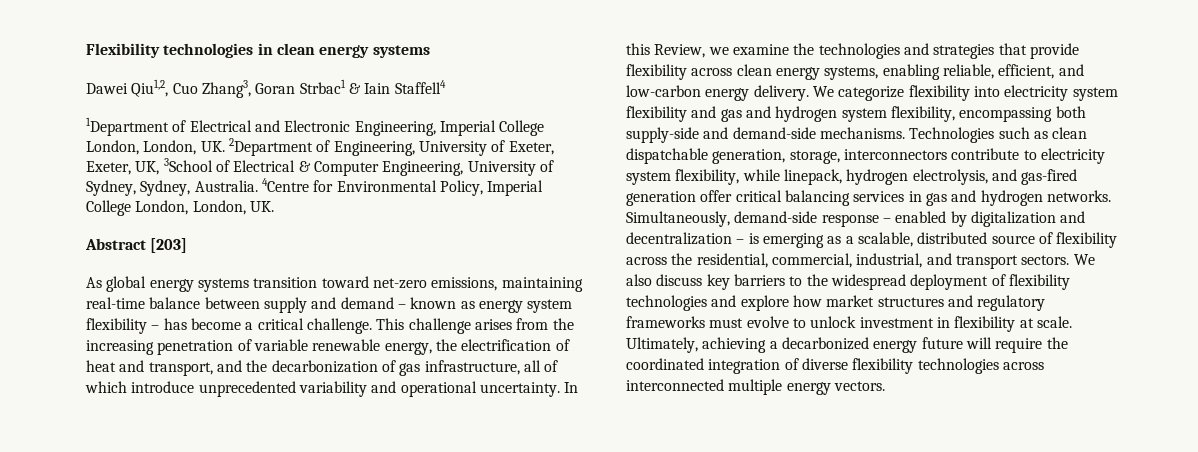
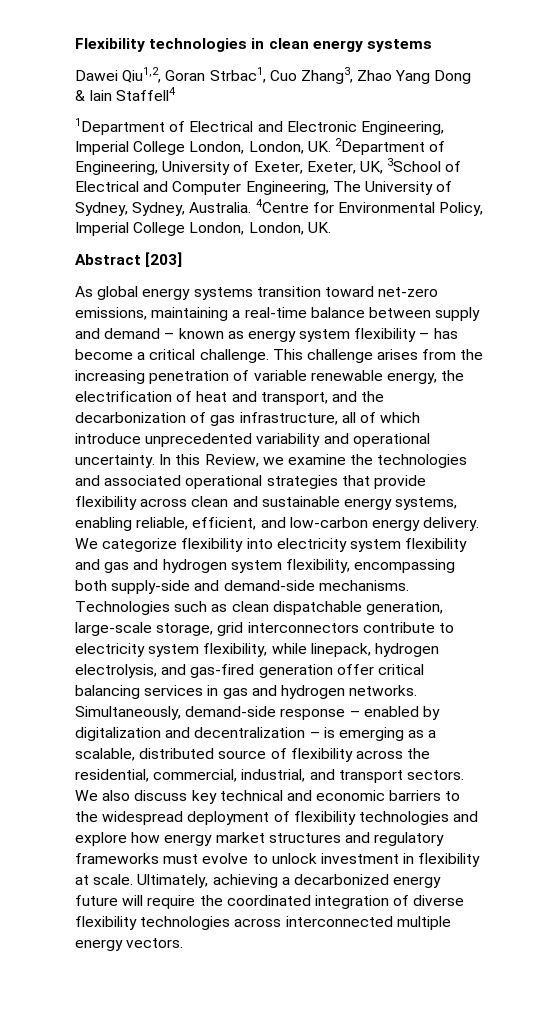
- Dawei Qiu1,2, Cuo Zhang3, Goran Strbac1 & Iain Staffell4
+ Dawei Qiu1,2, Goran Strbac1, Cuo Zhang3, Zhao Yang Dong & Iain Staffell4
- 1Department of Electrical and Electronic Engineering, Imperial College London, London, UK. 2Department of Engineering, University of Exeter, Exeter, UK, 3School of Electrical & Computer Engineering, University of Sydney, Sydney, Australia.
+ 1Department of Electrical and Electronic Engineering, Imperial College London, London, UK. 2Department of Engineering, University of Exeter, Exeter, UK, 3School of Electrical and Computer Engineering, The University of Sydney, Sydney, Australia.
- As global energy systems transition toward net-zero emissions, maintaining real-time balance between supply and demand – known as energy system flexibility – has become a critical challenge.
+ As global energy systems transition toward net-zero emissions, maintaining a real-time balance between supply and demand – known as energy system flexibility – has become a critical challenge.
- In this Review, we examine the technologies and strategies that provide flexibility across clean energy systems, enabling reliable, efficient, and low-carbon energy delivery.
+ In this Review, we examine the technologies and associated operational strategies that provide flexibility across clean and sustainable energy systems, enabling reliable, efficient, and low-carbon energy delivery.
- Technologies such as clean dispatchable generation, storage, interconnectors contribute to electricity system flexibility, while linepack, hydrogen electrolysis, and gas-fired generation offer critical balancing services in gas and hydrogen networks.
+ Technologies such as clean dispatchable generation, large-scale storage, grid interconnectors contribute to electricity system flexibility, while linepack, hydrogen electrolysis, and gas-fired generation offer critical balancing services in gas and hydrogen networks.
- We also discuss key barriers to the widespread deployment of flexibility technologies and explore how market structures and regulatory frameworks must evolve to unlock investment in flexibility at scale.
+ We also discuss key technical and economic barriers to the widespread deployment of flexibility technologies and explore how energy market structures and regulatory frameworks must evolve to unlock investment in flexibility at scale.

